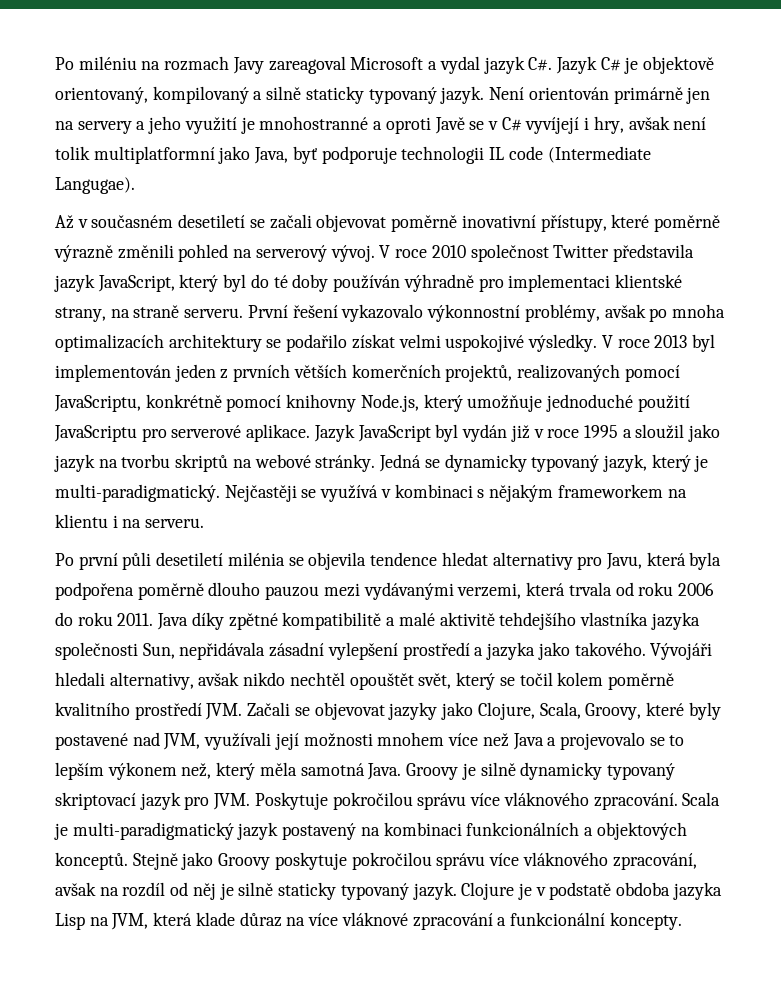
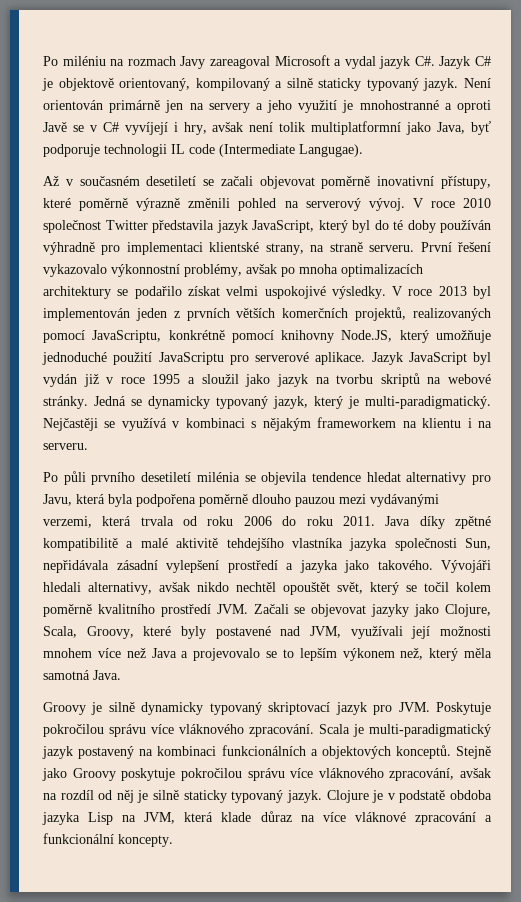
- V roce 2013 byl implementován jeden z prvních větších komerčních projektů, realizovaných pomocí JavaScriptu, konkrétně pomocí knihovny Node.js, který umožňuje jednoduché použití JavaScriptu pro serverové aplikace.
+ V roce 2013 byl implementován jeden z prvních větších komerčních projektů, realizovaných pomocí JavaScriptu, konkrétně pomocí knihovny Node.JS, který umožňuje jednoduché použití JavaScriptu pro serverové aplikace.
- Po první půli desetiletí milénia se objevila tendence hledat alternativy pro Javu, která byla podpořena poměrně dlouho pauzou mezi vydávanými verzemi, která trvala od roku 2006 do roku 2011.
+ Po půli prvního desetiletí milénia se objevila tendence hledat alternativy pro Javu, která byla podpořena poměrně dlouho pauzou mezi vydávanými verzemi, která trvala od roku 2006 do roku 2011.
- Vývojáři hledali alternativy, avšak nikdo nechtěl opouštět svět, který se točil kolem poměrně kvalitního prostředí JVM. Začali se objevovat jazyky jako Clojure, Scala, Groovy, které byly postavené nad JVM, využívali její možnosti mnohem více než Java a projevovalo se to lepším výkonem než, který měla samotná Java. Groovy je silně dynamicky typovaný skriptovací jazyk pro JVM. Poskytuje pokročilou správu více vláknového zpracování.
+ Vývojáři hledali alternativy, avšak nikdo nechtěl opouštět svět, který se točil kolem poměrně kvalitního prostředí JVM. Začali se objevovat jazyky jako Clojure, Scala, Groovy, které byly postavené nad JVM, využívali její možnosti mnohem více než Java a projevovalo se to lepším výkonem než, který měla samotná Java.
+ Groovy je silně dynamicky typovaný skriptovací jazyk pro JVM. Poskytuje pokročilou správu více vláknového zpracování.

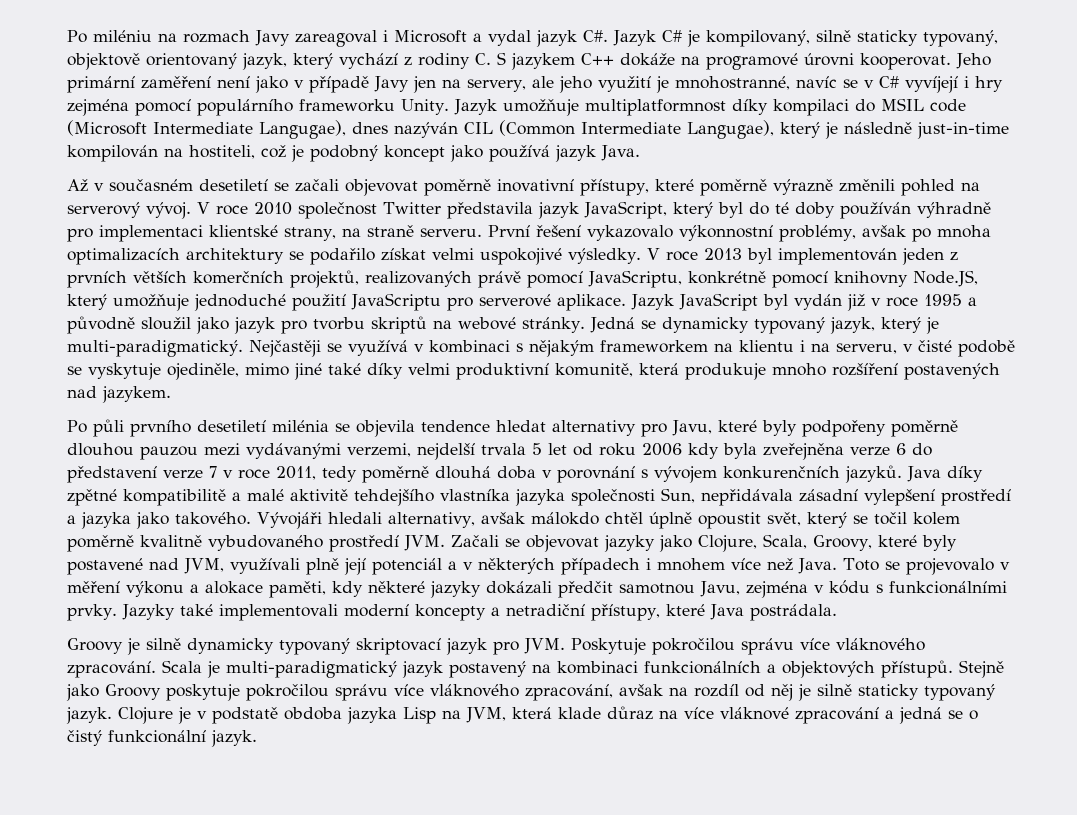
- Po miléniu na rozmach Javy zareagoval Microsoft a vydal jazyk C#. Jazyk C# je objektově orientovaný, kompilovaný a silně staticky typovaný jazyk. Není orientován primárně jen na servery a jeho využití je mnohostranné a oproti Javě se v C# vyvíjejí i hry, avšak není tolik multiplatformní jako Java, byť podporuje technologii IL code (Intermediate Langugae).
+ Po miléniu na rozmach Javy zareagoval i Microsoft a vydal jazyk C#. Jazyk C# je kompilovaný, silně staticky typovaný, objektově orientovaný jazyk, který vychází z rodiny C. S jazykem C++ dokáže na programové úrovni kooperovat. Jeho primární zaměření není jako v případě Javy jen na servery, ale jeho využití je mnohostranné, navíc se v C# vyvíjejí i hry zejména pomocí populárního frameworku Unity. Jazyk umožňuje multiplatformnost díky kompilaci do MSIL code (Microsoft Intermediate Langugae), dnes nazýván CIL (Common Intermediate Langugae), který je následně just-in-time kompilován na hostiteli, což je podobný koncept jako používá jazyk Java.
- V roce 2013 byl implementován jeden z prvních větších komerčních projektů, realizovaných pomocí JavaScriptu, konkrétně pomocí knihovny Node.JS, který umožňuje jednoduché použití JavaScriptu pro serverové aplikace.
+ V roce 2013 byl implementován jeden z prvních větších komerčních projektů, realizovaných právě pomocí JavaScriptu, konkrétně pomocí knihovny Node.JS, který umožňuje jednoduché použití JavaScriptu pro serverové aplikace.
- Jazyk JavaScript byl vydán již v roce 1995 a sloužil jako jazyk na tvorbu skriptů na webové stránky.
+ Jazyk JavaScript byl vydán již v roce 1995 a původně sloužil jako jazyk pro tvorbu skriptů na webové stránky.
- Nejčastěji se využívá v kombinaci s nějakým frameworkem na klientu i na serveru.
+ Nejčastěji se využívá v kombinaci s nějakým frameworkem na klientu i na serveru, v čisté podobě se vyskytuje ojediněle, mimo jiné také díky velmi produktivní komunitě, která produkuje mnoho rozšíření postavených nad jazykem.
- Po půli prvního desetiletí milénia se objevila tendence hledat alternativy pro Javu, která byla podpořena poměrně dlouho pauzou mezi vydávanými verzemi, která trvala od roku 2006 do roku 2011.
+ Po půli prvního desetiletí milénia se objevila tendence hledat alternativy pro Javu, které byly podpořeny poměrně dlouhou pauzou mezi vydávanými verzemi, nejdelší trvala 5 let od roku 2006 kdy byla zveřejněna verze 6 do představení verze 7 v roce 2011, tedy poměrně dlouhá doba v porovnání s vývojem konkurenčních jazyků.
- Vývojáři hledali alternativy, avšak nikdo nechtěl opouštět svět, který se točil kolem poměrně kvalitního prostředí JVM. Začali se objevovat jazyky jako Clojure, Scala, Groovy, které byly postavené nad JVM, využívali její možnosti mnohem více než Java a projevovalo se to lepším výkonem než, který měla samotná Java.
+ Vývojáři hledali alternativy, avšak málokdo chtěl úplně opoustit svět, který se točil kolem poměrně kvalitně vybudovaného prostředí JVM. Začali se objevovat jazyky jako Clojure, Scala, Groovy, které byly postavené nad JVM, využívali plně její potenciál a v některých případech i mnohem více než Java. Toto se projevovalo v měření výkonu a alokace paměti, kdy některé jazyky dokázali předčit samotnou Javu, zejména v kódu s funkcionálními prvky. Jazyky také implementovali moderní koncepty a netradiční přístupy, které Java postrádala.
- Scala je multi-paradigmatický jazyk postavený na kombinaci funkcionálních a objektových konceptů.
+ Scala je multi-paradigmatický jazyk postavený na kombinaci funkcionálních a objektových přístupů.
- Clojure je v podstatě obdoba jazyka Lisp na JVM, která klade důraz na více vláknové zpracování a funkcionální koncepty.
+ Clojure je v podstatě obdoba jazyka Lisp na JVM, která klade důraz na více vláknové zpracování a jedná se o čistý funkcionální jazyk.

